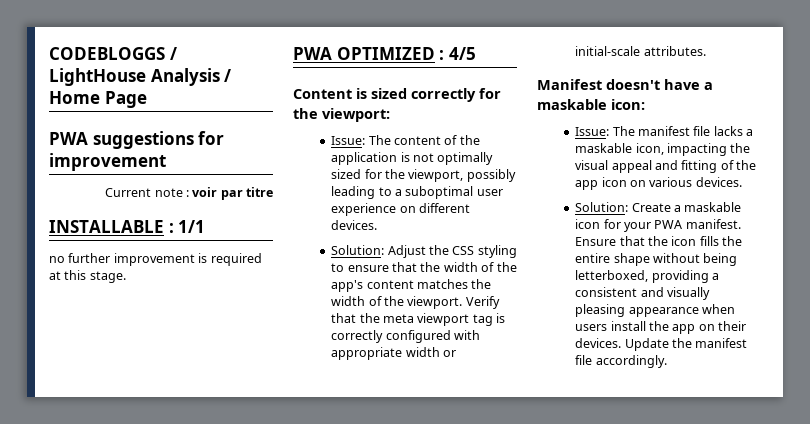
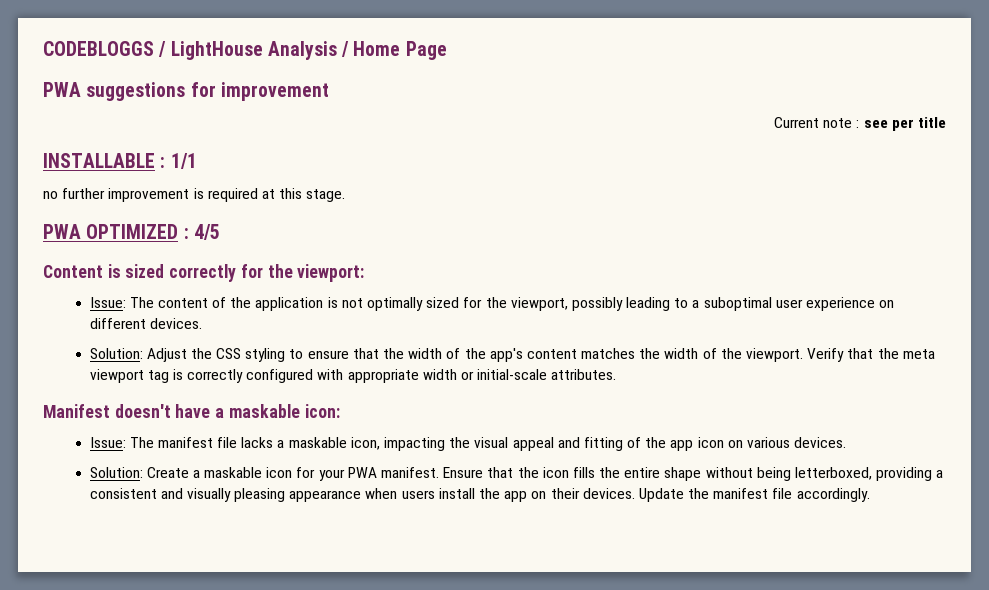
- Current note : voir par titre
+ Current note : see per title

